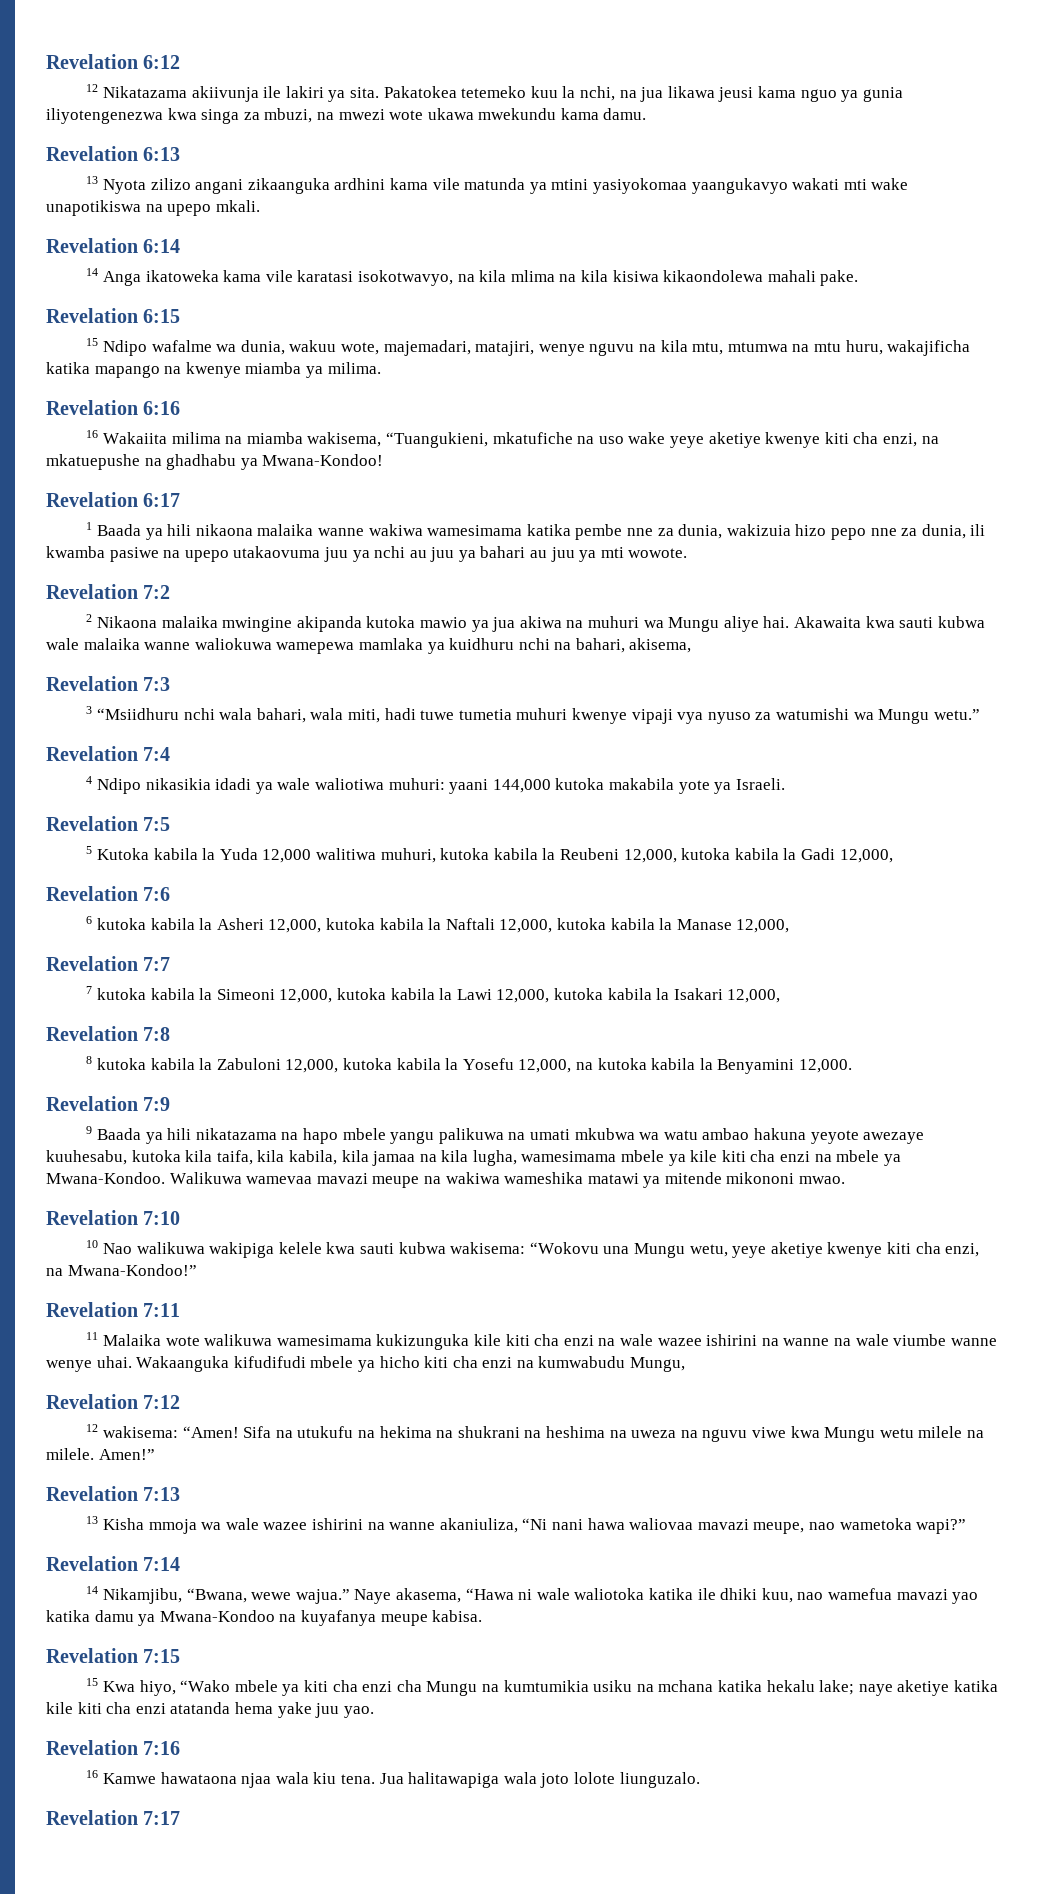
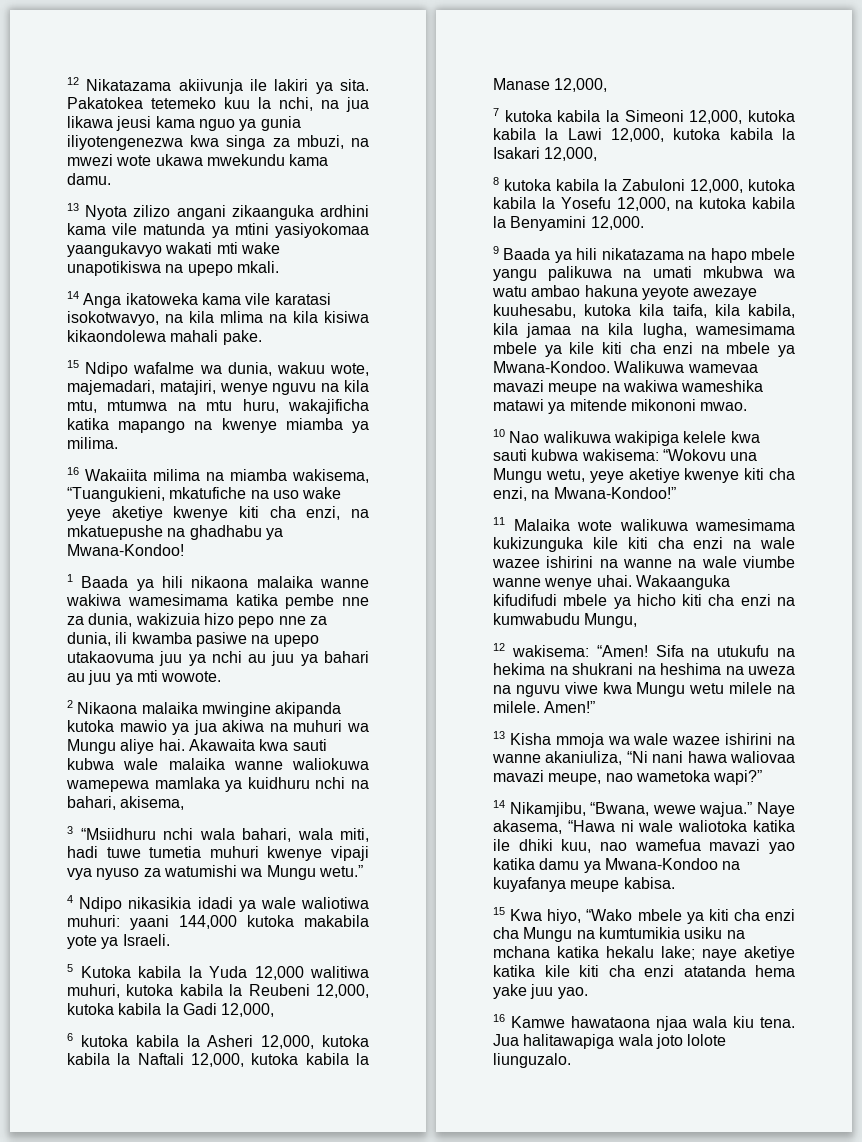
- Revelation 6:12
- Revelation 6:13
- Revelation 6:14
- Revelation 6:15
- Revelation 6:16
- Revelation 6:17
- Revelation 7:2
- Revelation 7:3
- Revelation 7:4
- Revelation 7:5
- Revelation 7:6
- Revelation 7:7
- Revelation 7:8
- Revelation 7:9
- Revelation 7:10
- Revelation 7:11
- Revelation 7:12
- Revelation 7:13
- Revelation 7:14
- Revelation 7:15
- Revelation 7:16
- Revelation 7:17

